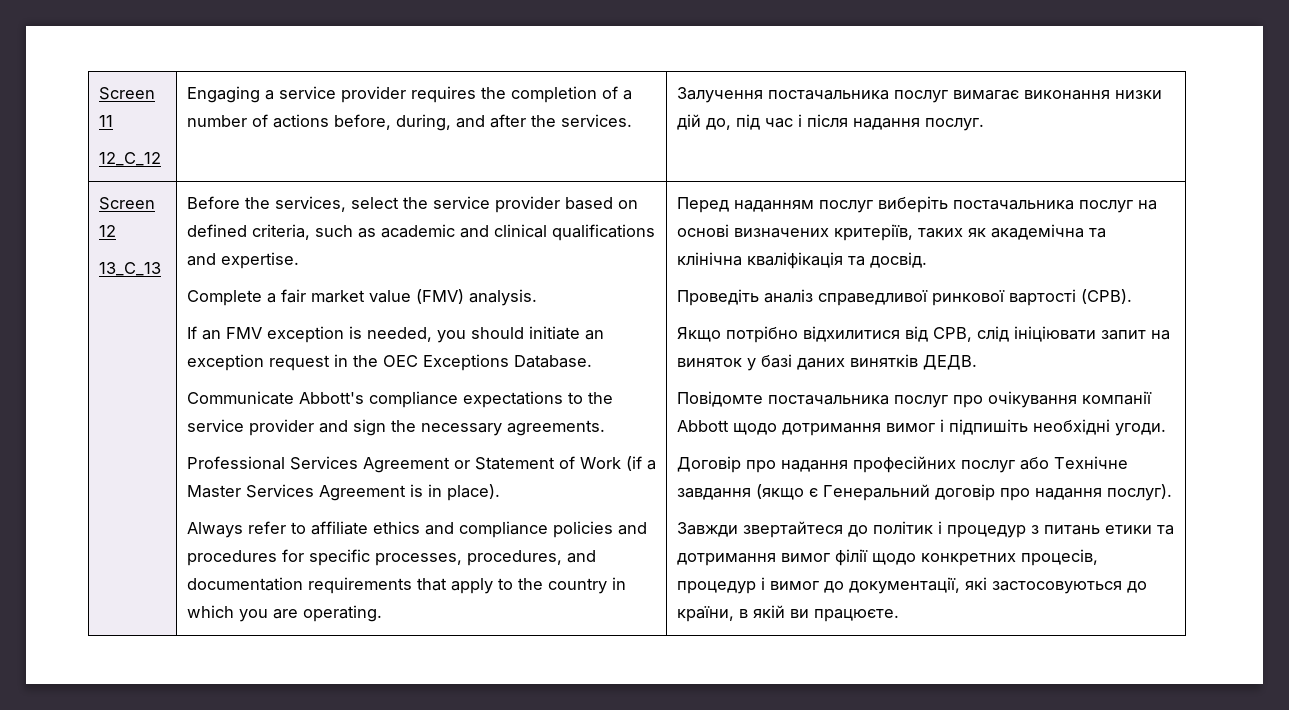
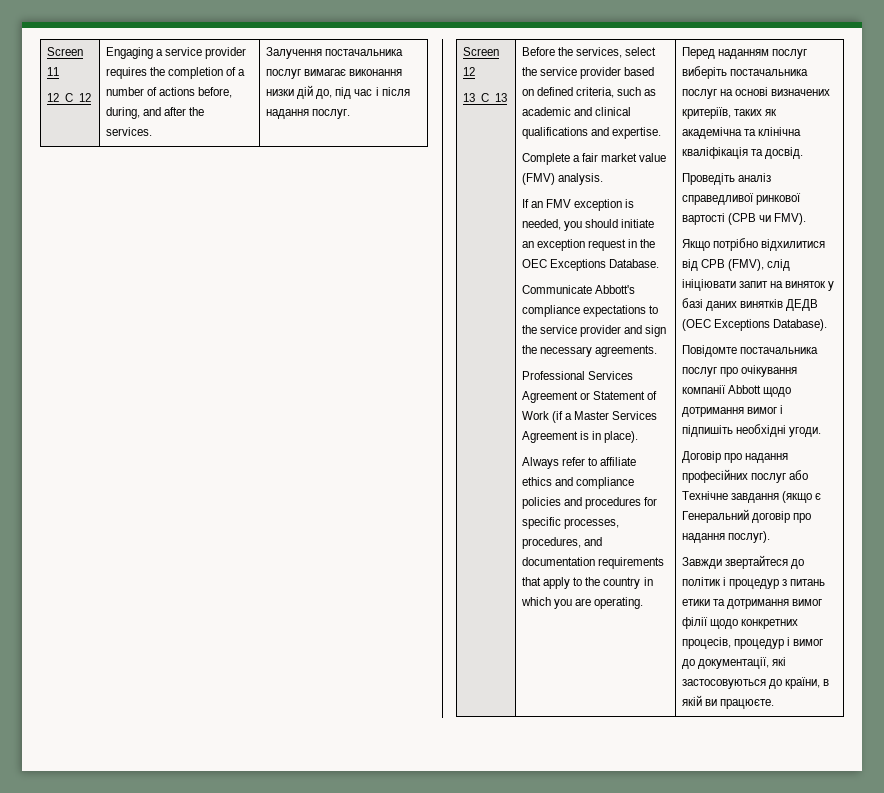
- Проведіть аналіз справедливої ринкової вартості (СРВ).
+ Проведіть аналіз справедливої ринкової вартості (СРВ чи FMV).
- Якщо потрібно відхилитися від СРВ, слід ініціювати запит на виняток у базі даних винятків ДЕДВ.
+ Якщо потрібно відхилитися від СРВ (FMV), слід ініціювати запит на виняток у базі даних винятків ДЕДВ (OEC Exceptions Database).

